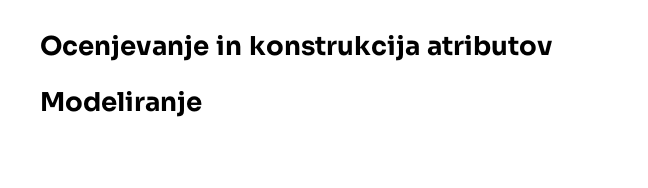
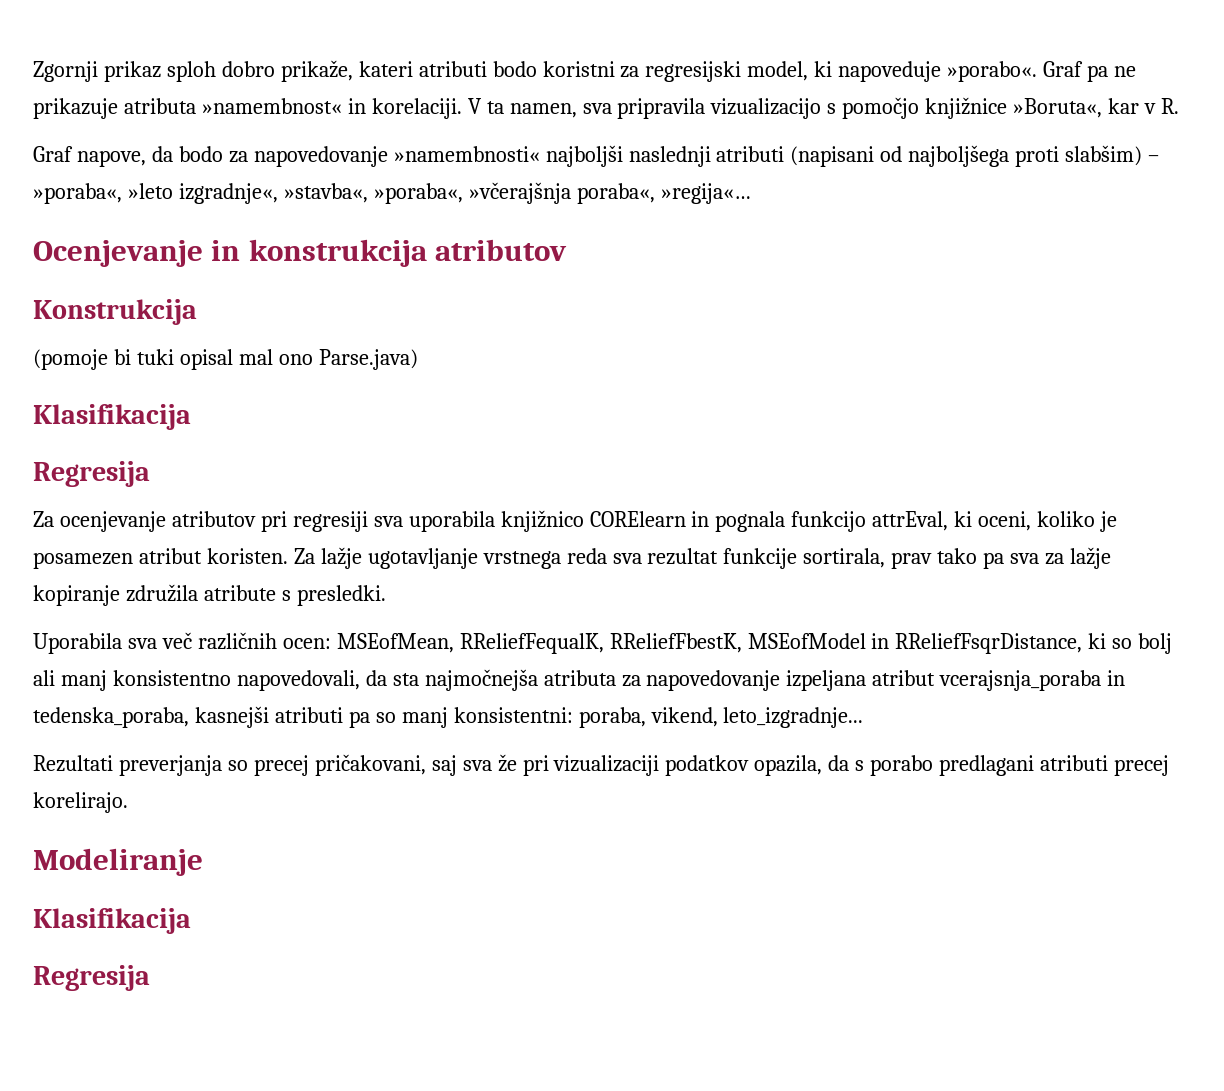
+ Zgornji prikaz sploh dobro prikaže, kateri atributi bodo koristni za regresijski model, ki napoveduje »porabo«. Graf pa ne prikazuje atributa »namembnost« in korelaciji. V ta namen, sva pripravila vizualizacijo s pomočjo knjižnice »Boruta«, kar v R.
+ Graf napove, da bodo za napovedovanje »namembnosti« najboljši naslednji atributi (napisani od najboljšega proti slabšim) – »poraba«, »leto izgradnje«, »stavba«, »poraba«, »včerajšnja poraba«, »regija«…
  Ocenjevanje in konstrukcija atributov
+ Konstrukcija
+ (pomoje bi tuki opisal mal ono Parse.java)
+ Klasifikacija
+ Regresija
+ Za ocenjevanje atributov pri regresiji sva uporabila knjižnico CORElearn in pognala funkcijo attrEval, ki oceni, koliko je posamezen atribut koristen. Za lažje ugotavljanje vrstnega reda sva rezultat funkcije sortirala, prav tako pa sva za lažje kopiranje združila atribute s presledki.
+ Uporabila sva več različnih ocen: MSEofMean, RReliefFequalK, RReliefFbestK, MSEofModel in RReliefFsqrDistance, ki so bolj ali manj konsistentno napovedovali, da sta najmočnejša atributa za napovedovanje izpeljana atribut vcerajsnja_poraba in tedenska_poraba, kasnejši atributi pa so manj konsistentni: poraba, vikend, leto_izgradnje...
+ Rezultati preverjanja so precej pričakovani, saj sva že pri vizualizaciji podatkov opazila, da s porabo predlagani atributi precej korelirajo.
  Modeliranje
+ Klasifikacija
+ Regresija

